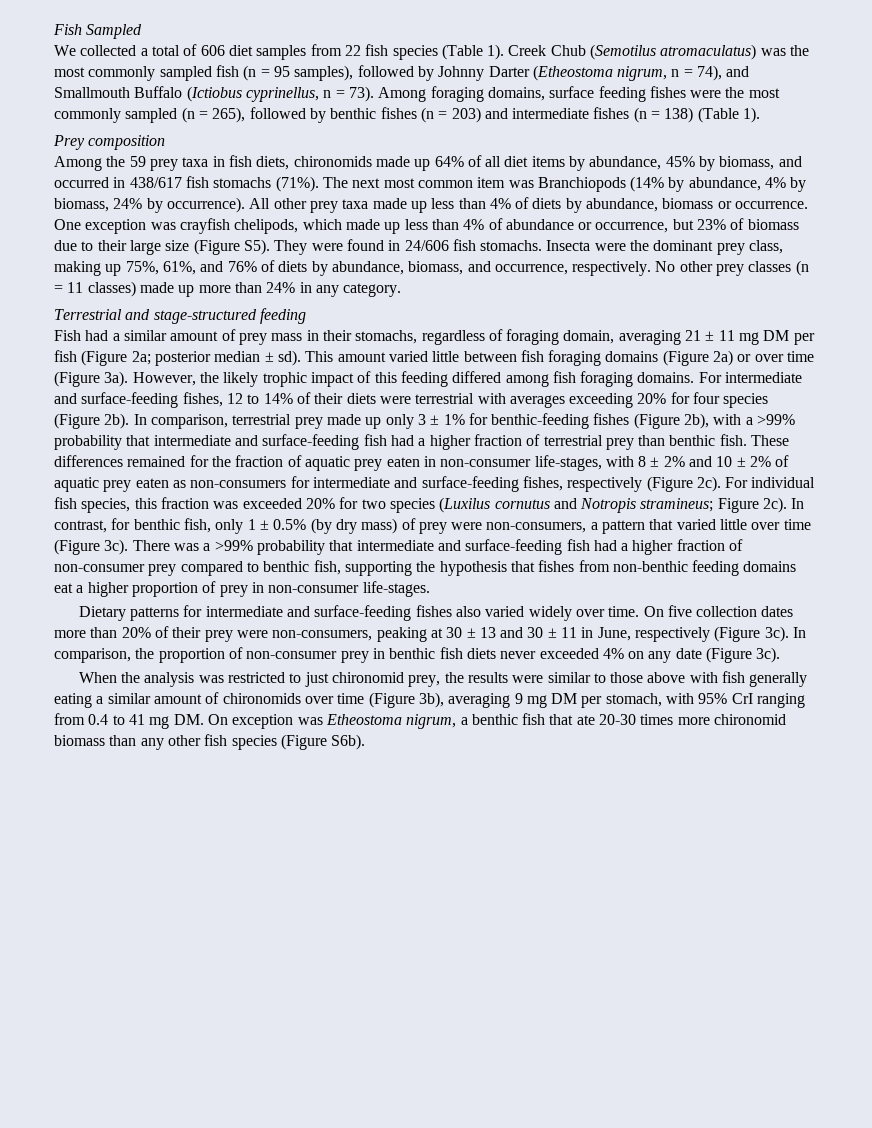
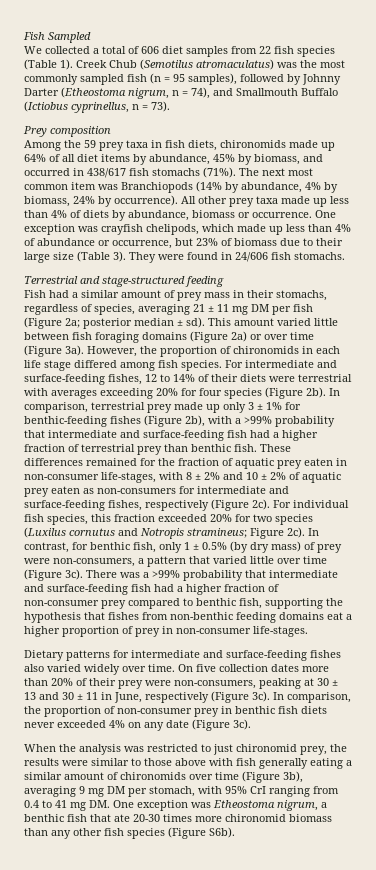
- Among foraging domains, surface feeding fishes were the most commonly sampled (n = 265), followed by benthic fishes (n = 203) and intermediate fishes (n = 138) (Table 1).
- One exception was crayfish chelipods, which made up less than 4% of abundance or occurrence, but 23% of biomass due to their large size (Figure S5). They were found in 24/606 fish stomachs. Insecta were the dominant prey class, making up 75%, 61%, and 76% of diets by abundance, biomass, and occurrence, respectively. No other prey classes (n = 11 classes) made up more than 24% in any category.
+ One exception was crayfish chelipods, which made up less than 4% of abundance or occurrence, but 23% of biomass due to their large size (Table 3). They were found in 24/606 fish stomachs.
- Fish had a similar amount of prey mass in their stomachs, regardless of foraging domain, averaging 21 ± 11 mg DM per fish (Figure 2a; posterior median ± sd).
+ Fish had a similar amount of prey mass in their stomachs, regardless of species, averaging 21 ± 11 mg DM per fish (Figure 2a; posterior median ± sd).
- However, the likely trophic impact of this feeding differed among fish foraging domains.
+ However, the proportion of chironomids in each life stage differed among fish species.
- For individual fish species, this fraction was exceeded 20% for two species (Luxilus cornutus and Notropis stramineus; Figure 2c).
+ For individual fish species, this fraction exceeded 20% for two species (Luxilus cornutus and Notropis stramineus; Figure 2c).
- When the analysis was restricted to just chironomid prey, the results were similar to those above with fish generally eating a similar amount of chironomids over time (Figure 3b), averaging 9 mg DM per stomach, with 95% CrI ranging from 0.4 to 41 mg DM. On exception was Etheostoma nigrum, a benthic fish that ate 20-30 times more chironomid biomass than any other fish species (Figure S6b).
+ When the analysis was restricted to just chironomid prey, the results were similar to those above with fish generally eating a similar amount of chironomids over time (Figure 3b), averaging 9 mg DM per stomach, with 95% CrI ranging from 0.4 to 41 mg DM. One exception was Etheostoma nigrum, a benthic fish that ate 20-30 times more chironomid biomass than any other fish species (Figure S6b).

